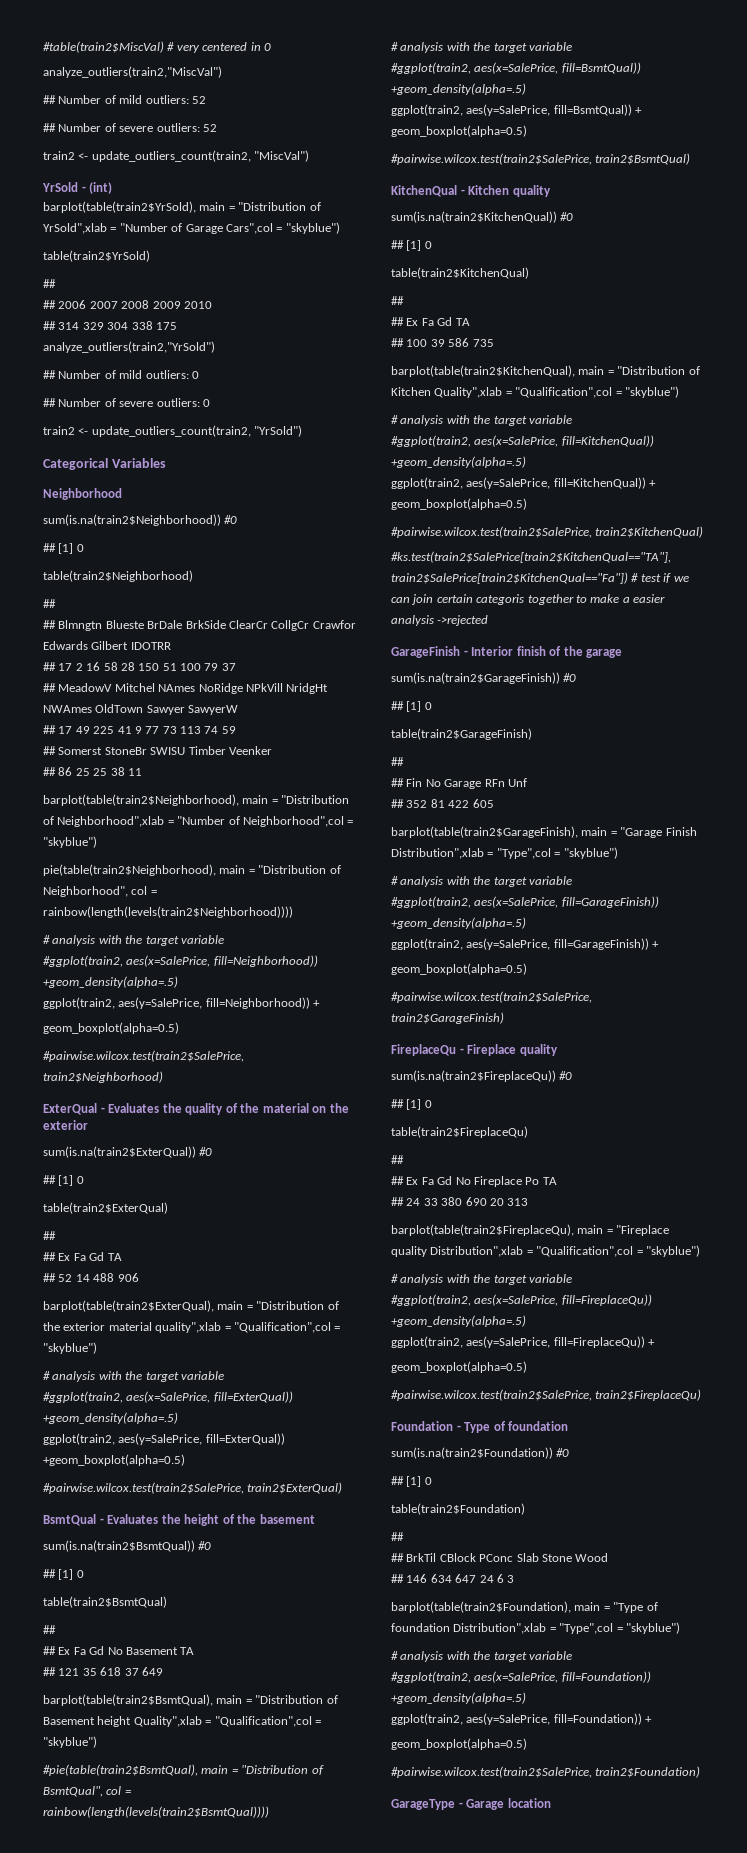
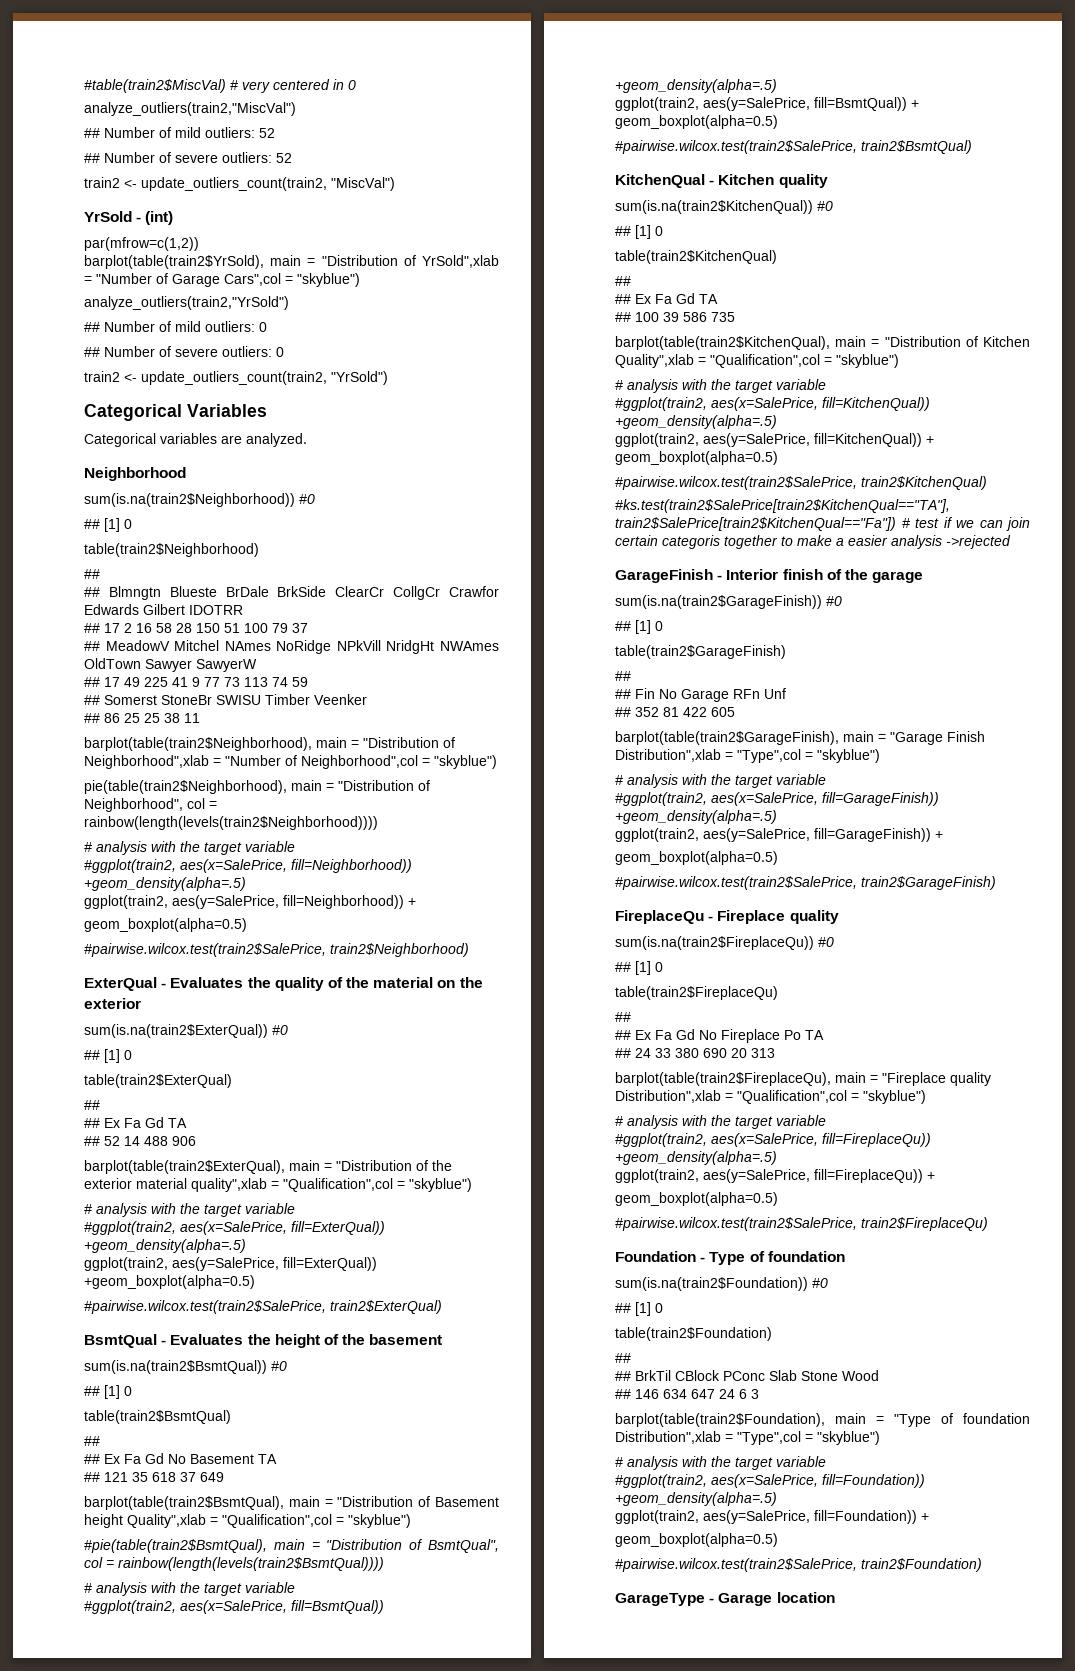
+ par(mfrow=c(1,2))
- table(train2$YrSold)
- ##
- ## 2006 2007 2008 2009 2010
- ## 314 329 304 338 175
+ Categorical variables are analyzed.

